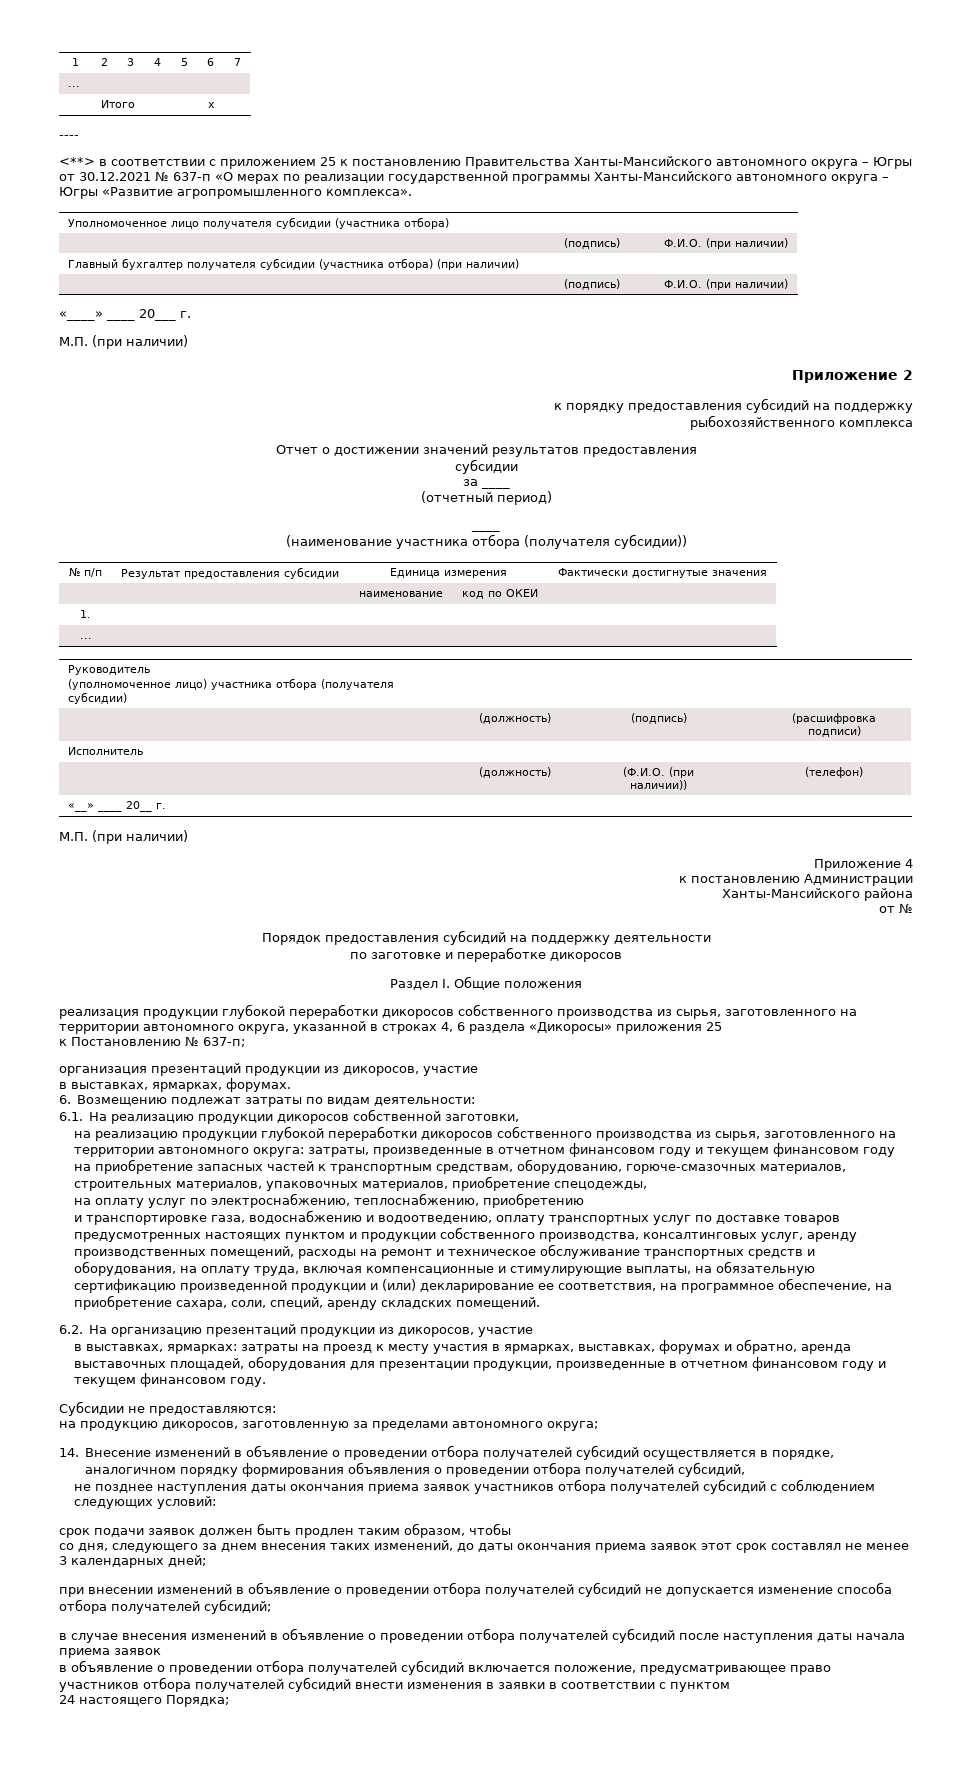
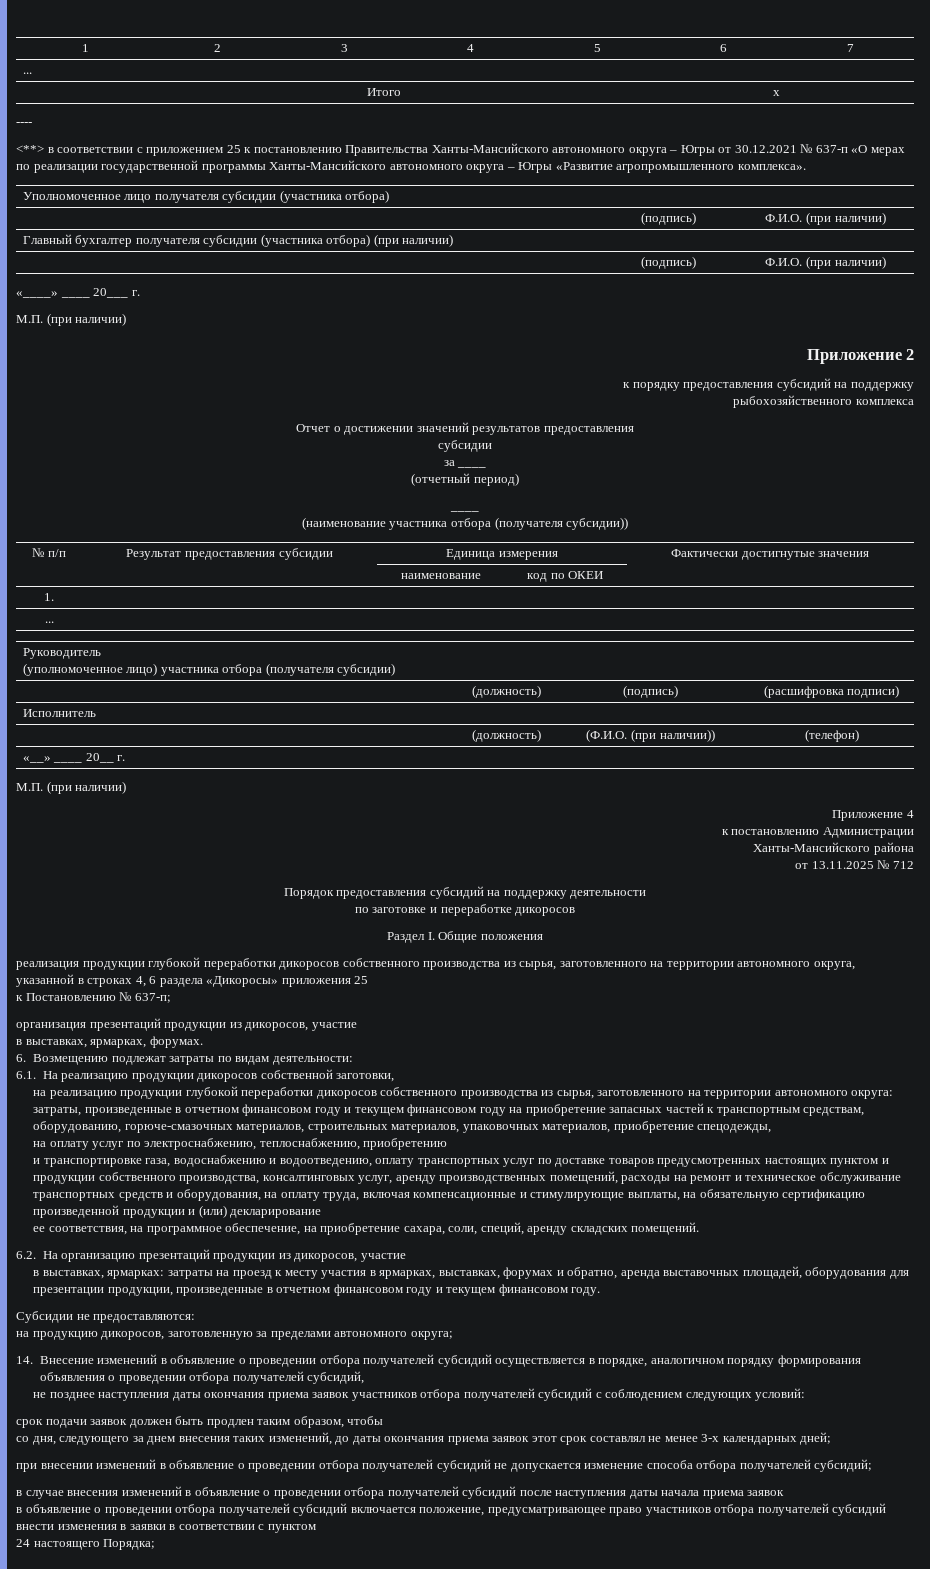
- от №
+ от 13.11.2025 № 712
- и транспортировке газа, водоснабжению и водоотведению, оплату транспортных услуг по доставке товаров предусмотренных настоящих пунктом и продукции собственного производства, консалтинговых услуг, аренду производственных помещений, расходы на ремонт и техническое обслуживание транспортных средств и оборудования, на оплату труда, включая компенсационные и стимулирующие выплаты, на обязательную сертификацию произведенной продукции и (или) декларирование ее соответствия, на программное обеспечение, на приобретение сахара, соли, специй, аренду складских помещений.
+ и транспортировке газа, водоснабжению и водоотведению, оплату транспортных услуг по доставке товаров предусмотренных настоящих пунктом и продукции собственного производства, консалтинговых услуг, аренду производственных помещений, расходы на ремонт и техническое обслуживание транспортных средств и оборудования, на оплату труда, включая компенсационные и стимулирующие выплаты, на обязательную сертификацию произведенной продукции и (или) декларирование
+ ее соответствия, на программное обеспечение, на приобретение сахара, соли, специй, аренду складских помещений.
- со дня, следующего за днем внесения таких изменений, до даты окончания приема заявок этот срок составлял не менее 3 календарных дней;
+ со дня, следующего за днем внесения таких изменений, до даты окончания приема заявок этот срок составлял не менее 3-х календарных дней;

